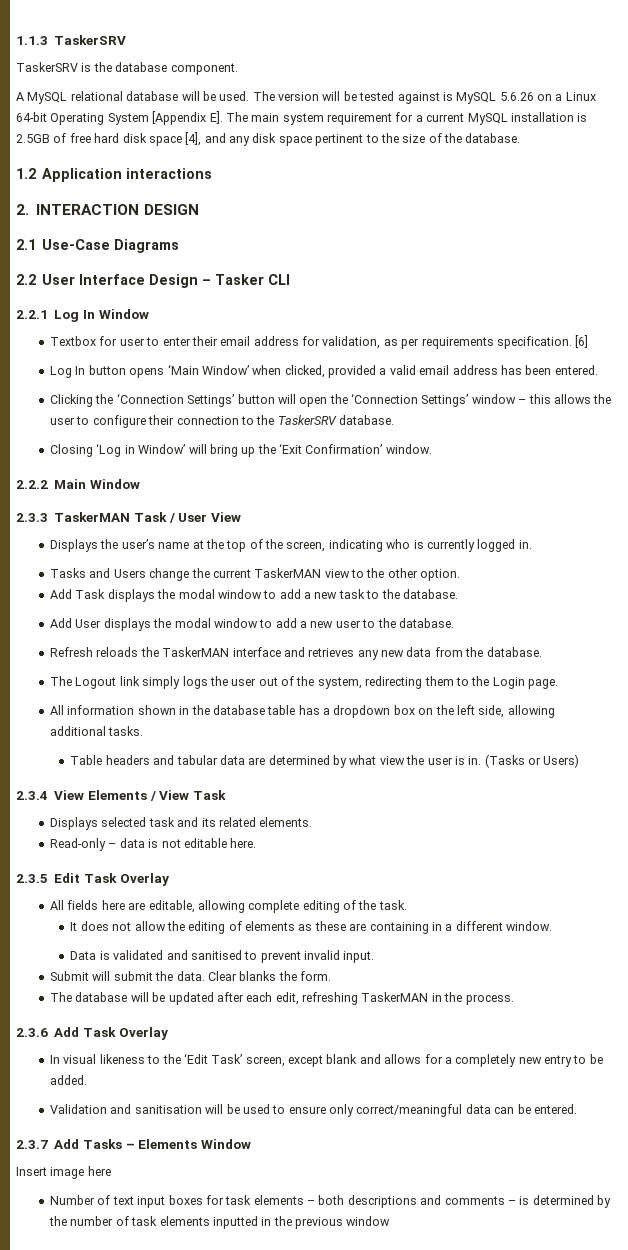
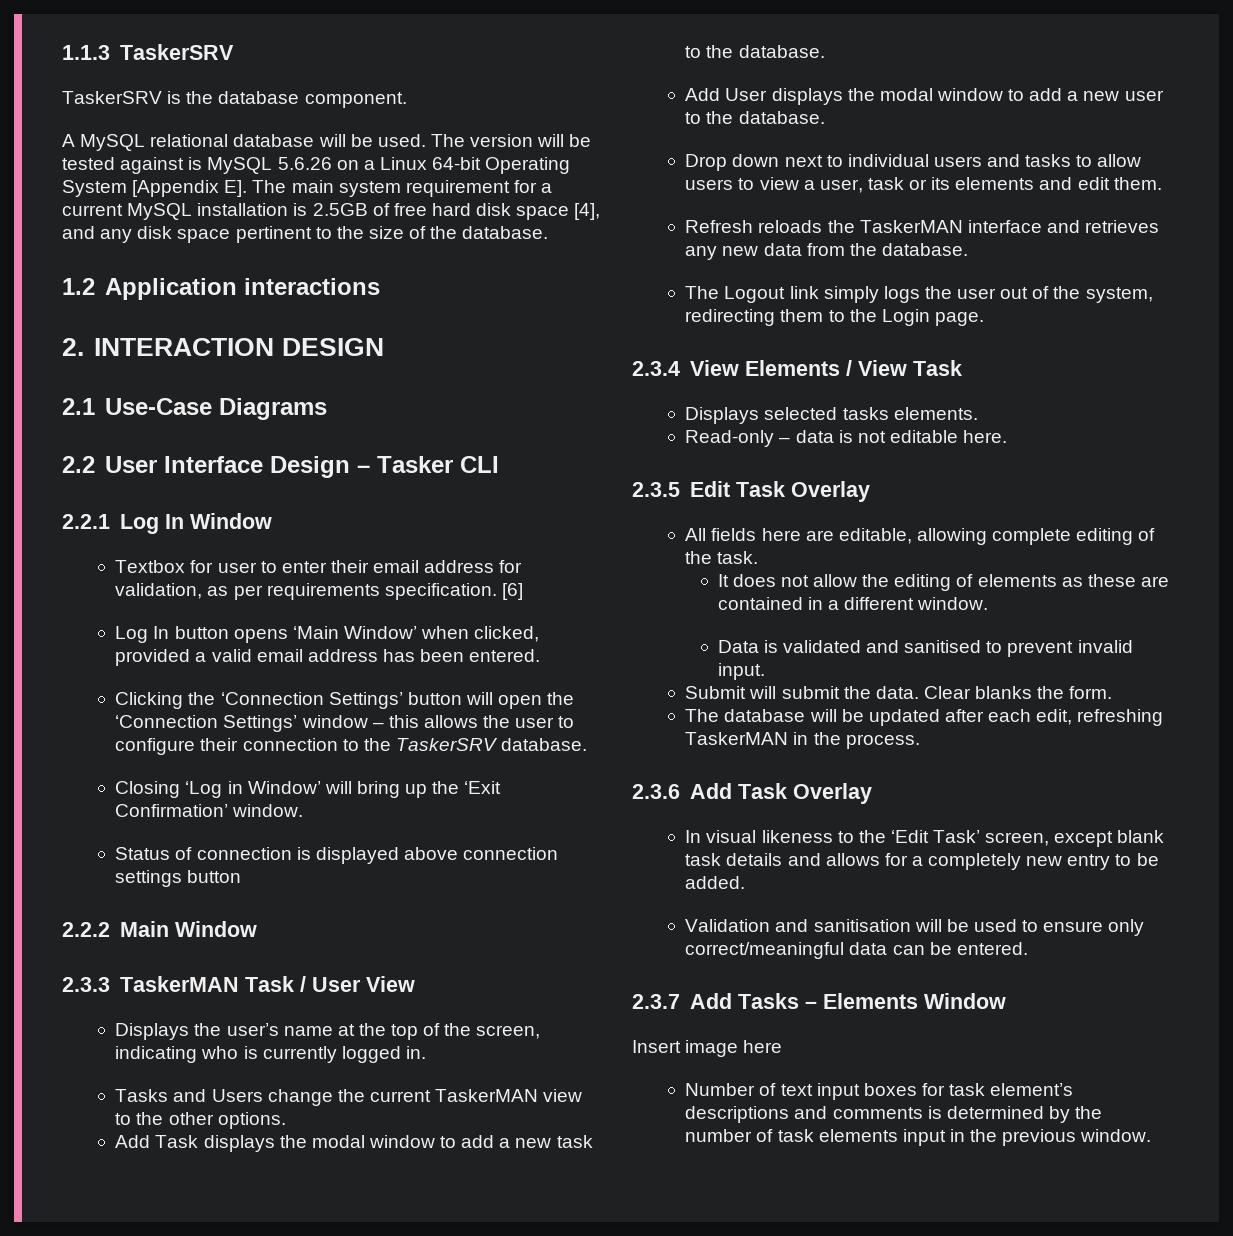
+ Status of connection is displayed above connection settings button
- Tasks and Users change the current TaskerMAN view to the other option.
+ Tasks and Users change the current TaskerMAN view to the other options.
+ Drop down next to individual users and tasks to allow users to view a user, task or its elements and edit them.
- All information shown in the database table has a dropdown box on the left side, allowing additional tasks.
- Table headers and tabular data are determined by what view the user is in. (Tasks or Users)
- Displays selected task and its related elements.
+ Displays selected tasks elements.
- It does not allow the editing of elements as these are containing in a different window.
+ It does not allow the editing of elements as these are contained in a different window.
- In visual likeness to the ‘Edit Task’ screen, except blank and allows for a completely new entry to be added.
+ In visual likeness to the ‘Edit Task’ screen, except blank task details and allows for a completely new entry to be added.
- Number of text input boxes for task elements – both descriptions and comments – is determined by the number of task elements inputted in the previous window
+ Number of text input boxes for task element’s descriptions and comments is determined by the number of task elements input in the previous window.

